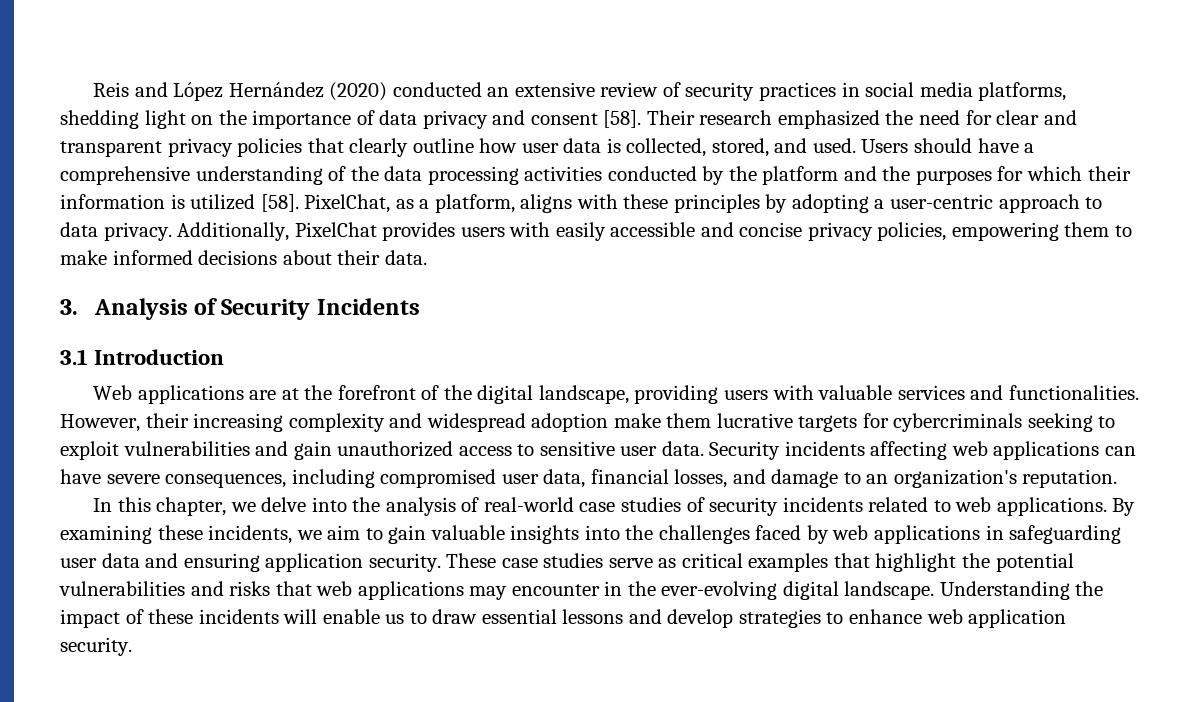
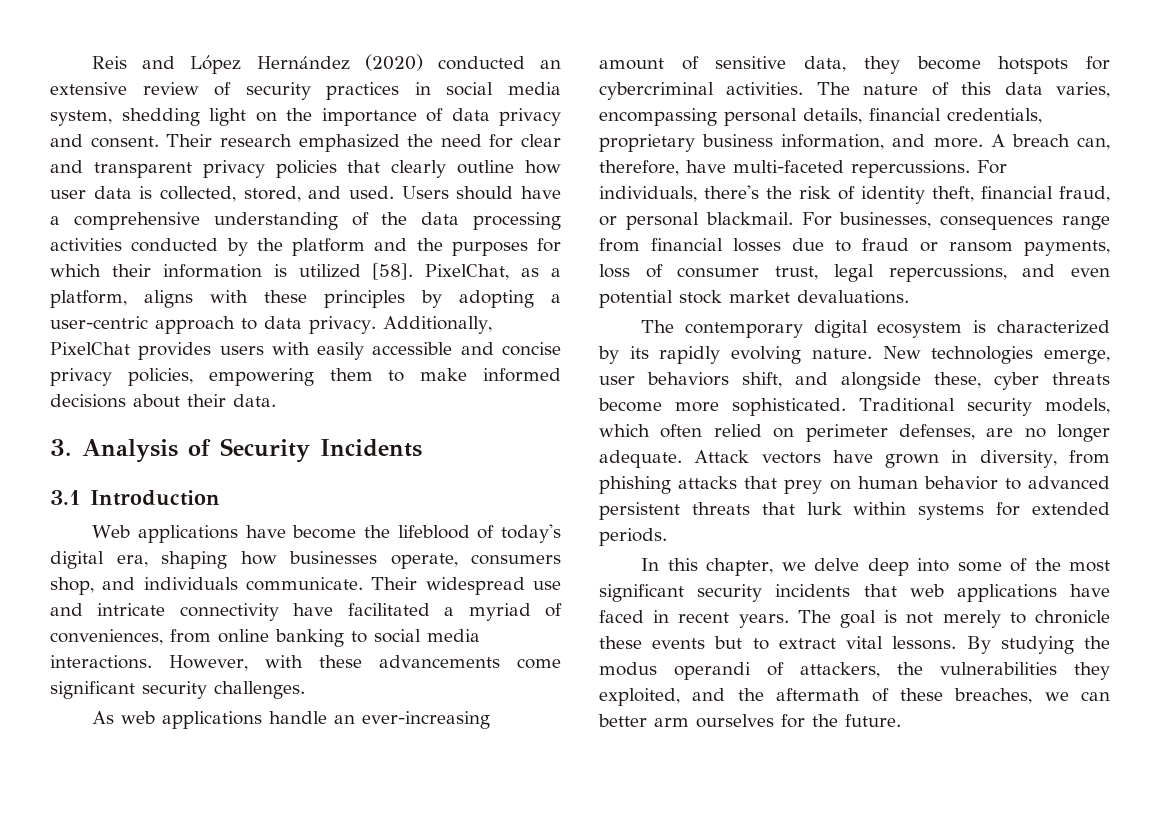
- Reis and López Hernández (2020) conducted an extensive review of security practices in social media platforms, shedding light on the importance of data privacy and consent [58].
+ Reis and López Hernández (2020) conducted an extensive review of security practices in social media system, shedding light on the importance of data privacy and consent.
- Web applications are at the forefront of the digital landscape, providing users with valuable services and functionalities. However, their increasing complexity and widespread adoption make them lucrative targets for cybercriminals seeking to exploit vulnerabilities and gain unauthorized access to sensitive user data. Security incidents affecting web applications can have severe consequences, including compromised user data, financial losses, and damage to an organization's reputation.
+ Web applications have become the lifeblood of today's digital era, shaping how businesses operate, consumers shop, and individuals communicate. Their widespread use and intricate connectivity have facilitated a myriad of conveniences, from online banking to social media interactions. However, with these advancements come significant security challenges.
+ As web applications handle an ever-increasing amount of sensitive data, they become hotspots for cybercriminal activities. The nature of this data varies, encompassing personal details, financial credentials, proprietary business information, and more. A breach can, therefore, have multi-faceted repercussions. For individuals, there's the risk of identity theft, financial fraud, or personal blackmail. For businesses, consequences range from financial losses due to fraud or ransom payments, loss of consumer trust, legal repercussions, and even potential stock market devaluations.
+ The contemporary digital ecosystem is characterized by its rapidly evolving nature. New technologies emerge, user behaviors shift, and alongside these, cyber threats become more sophisticated. Traditional security models, which often relied on perimeter defenses, are no longer adequate. Attack vectors have grown in diversity, from phishing attacks that prey on human behavior to advanced persistent threats that lurk within systems for extended periods.
- In this chapter, we delve into the analysis of real-world case studies of security incidents related to web applications. By examining these incidents, we aim to gain valuable insights into the challenges faced by web applications in safeguarding user data and ensuring application security. These case studies serve as critical examples that highlight the potential vulnerabilities and risks that web applications may encounter in the ever-evolving digital landscape. Understanding the impact of these incidents will enable us to draw essential lessons and develop strategies to enhance web application security.
+ In this chapter, we delve deep into some of the most significant security incidents that web applications have faced in recent years. The goal is not merely to chronicle these events but to extract vital lessons. By studying the modus operandi of attackers, the vulnerabilities they exploited, and the aftermath of these breaches, we can better arm ourselves for the future.

